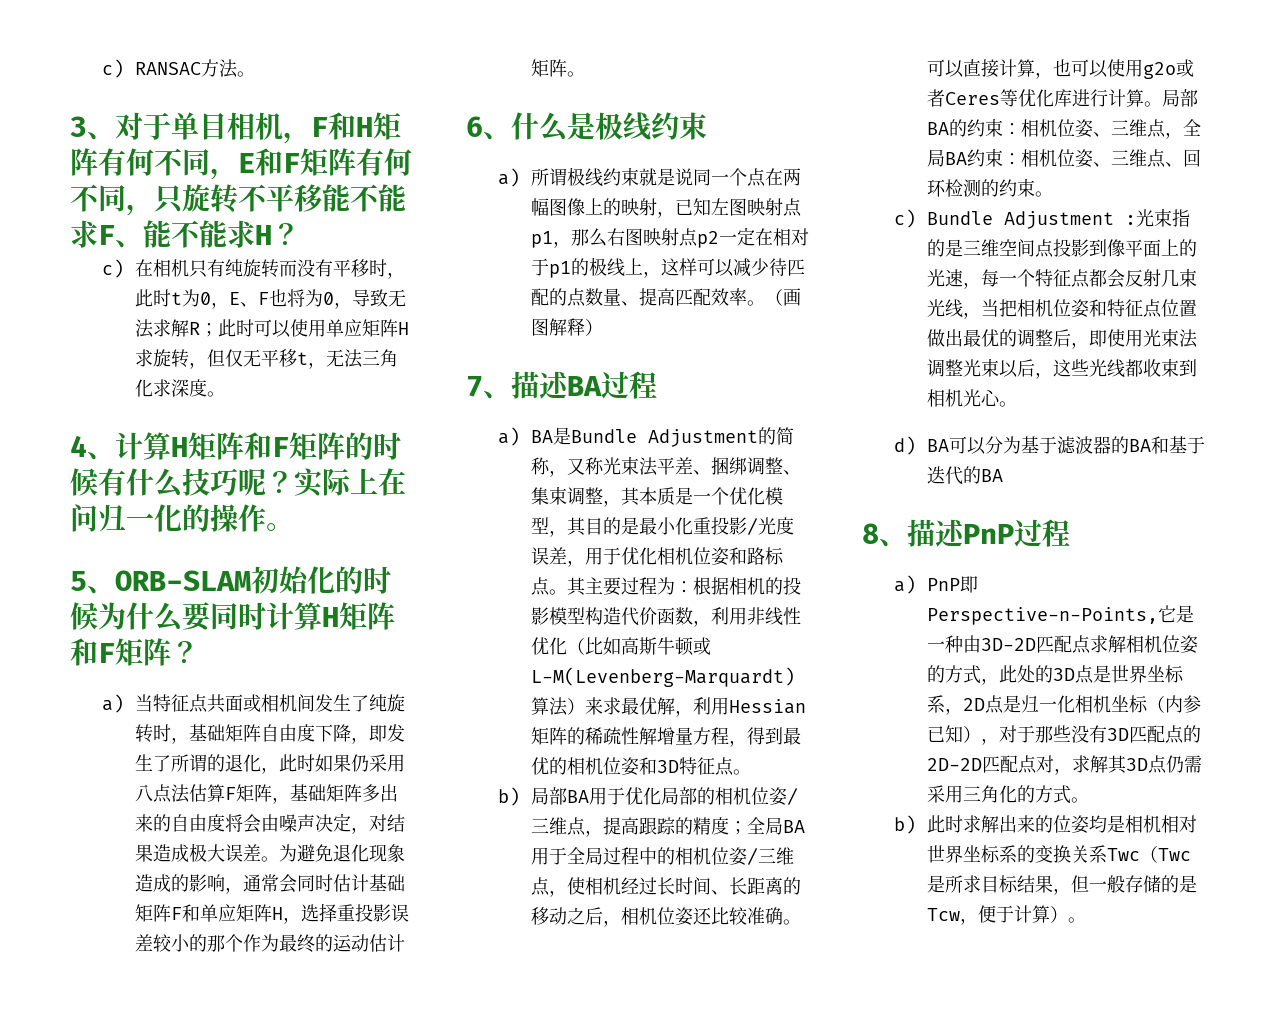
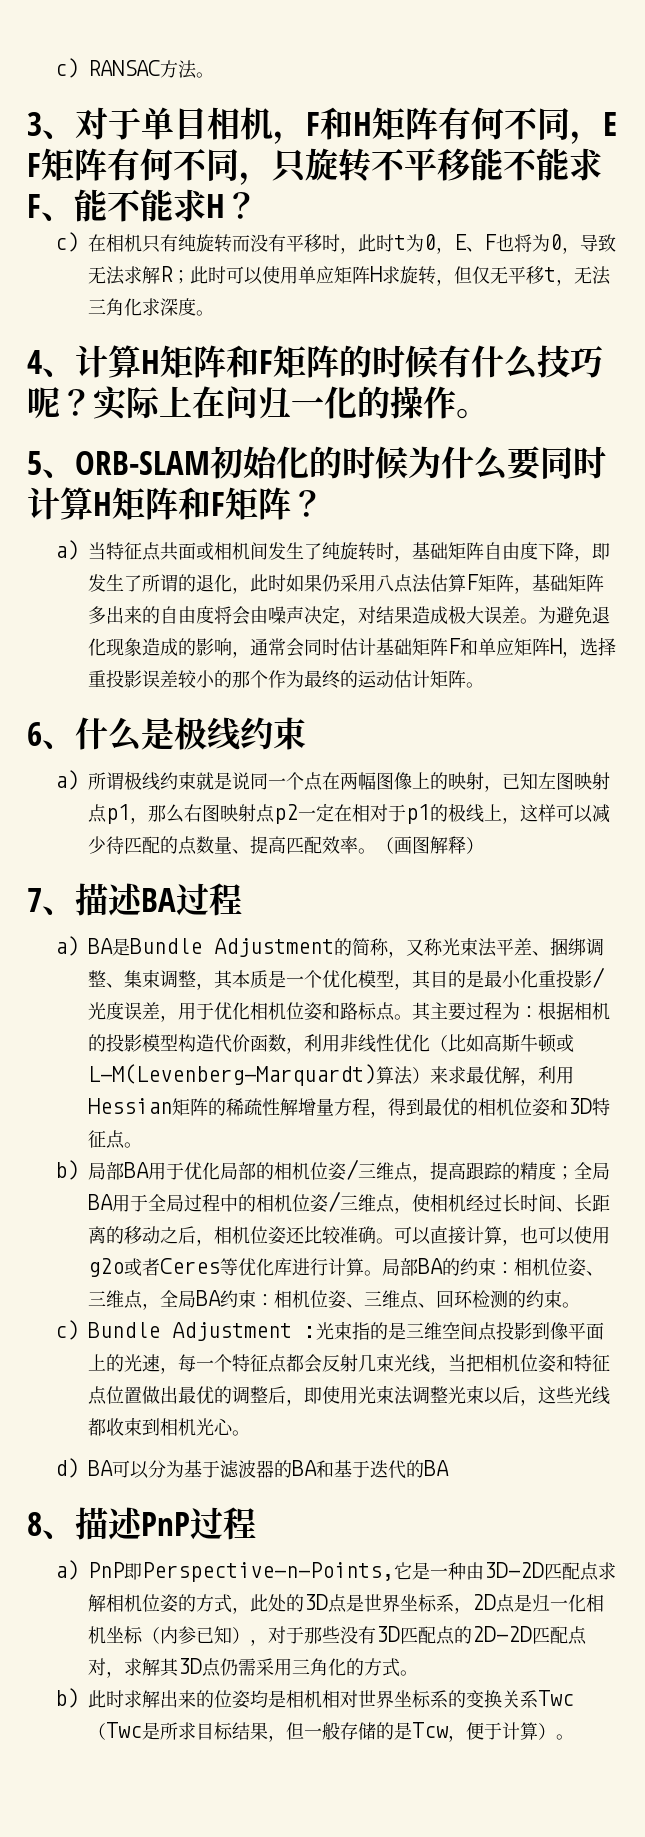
- 3、对于单目相机，F和H矩阵有何不同，E和F矩阵有何不同，只旋转不平移能不能求F、能不能求H？
+ 3、对于单目相机，F和H矩阵有何不同，E F矩阵有何不同，只旋转不平移能不能求F、能不能求H？

